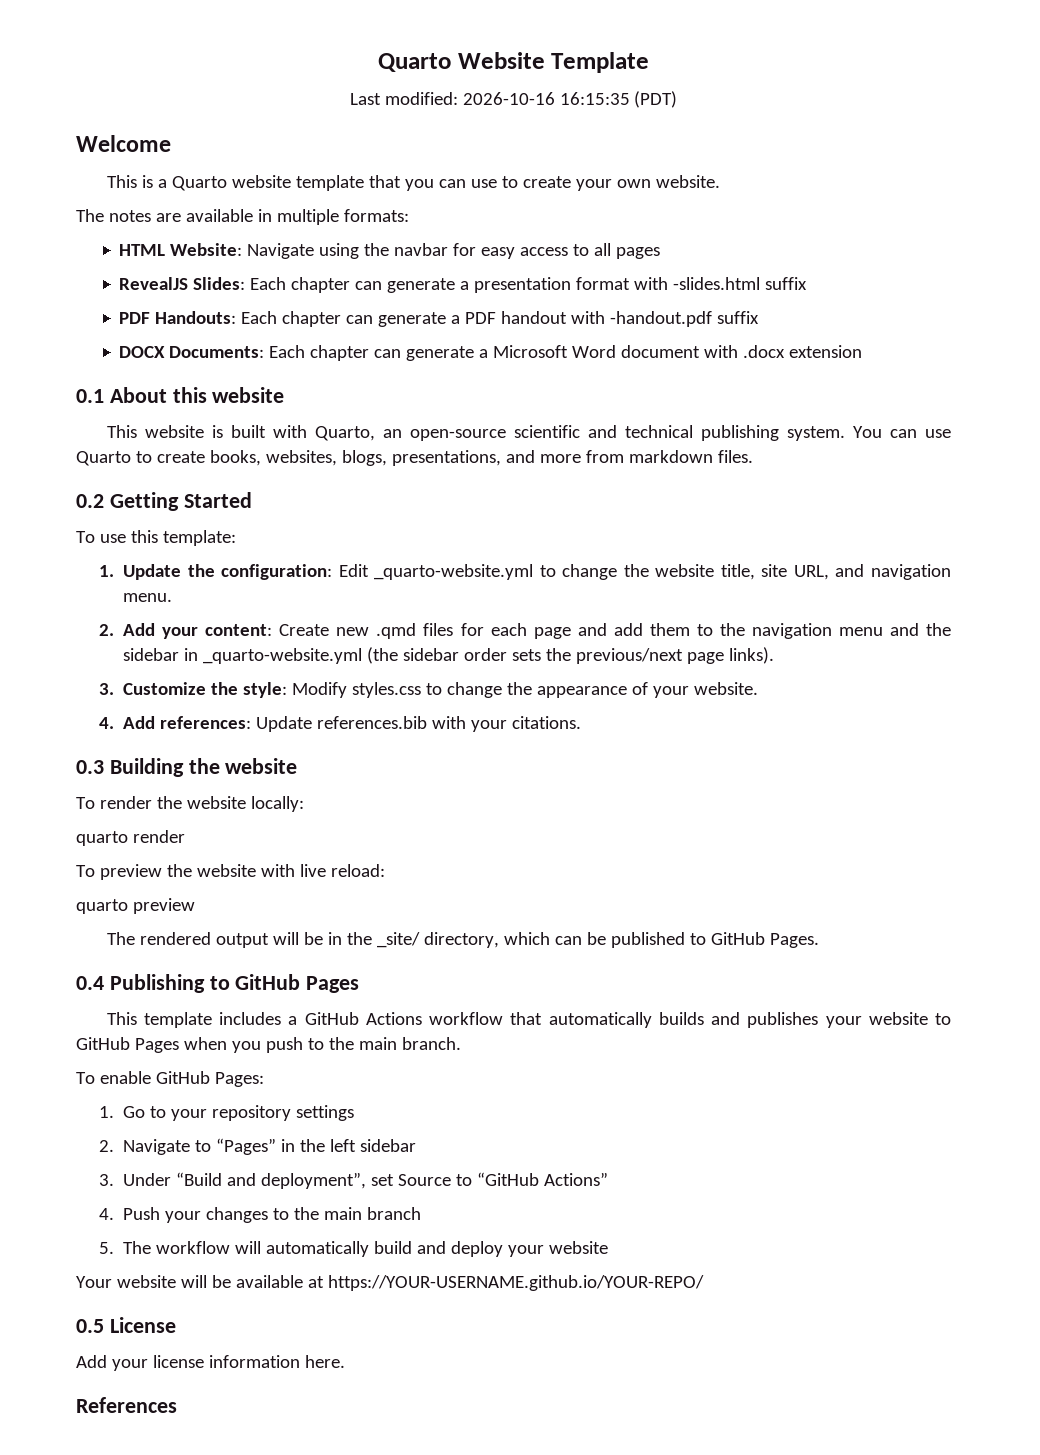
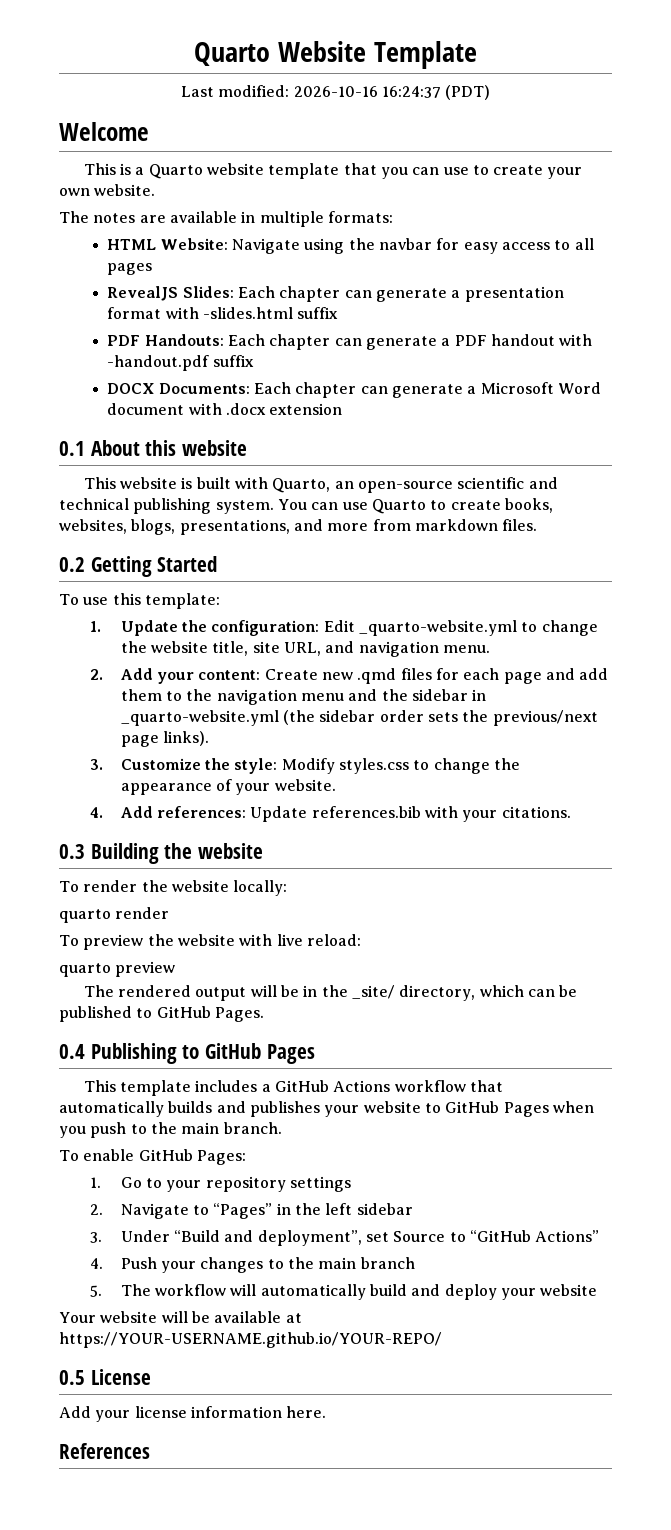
- Last modified: 2026-10-16 16:15:35 (PDT)
+ Last modified: 2026-10-16 16:24:37 (PDT)

